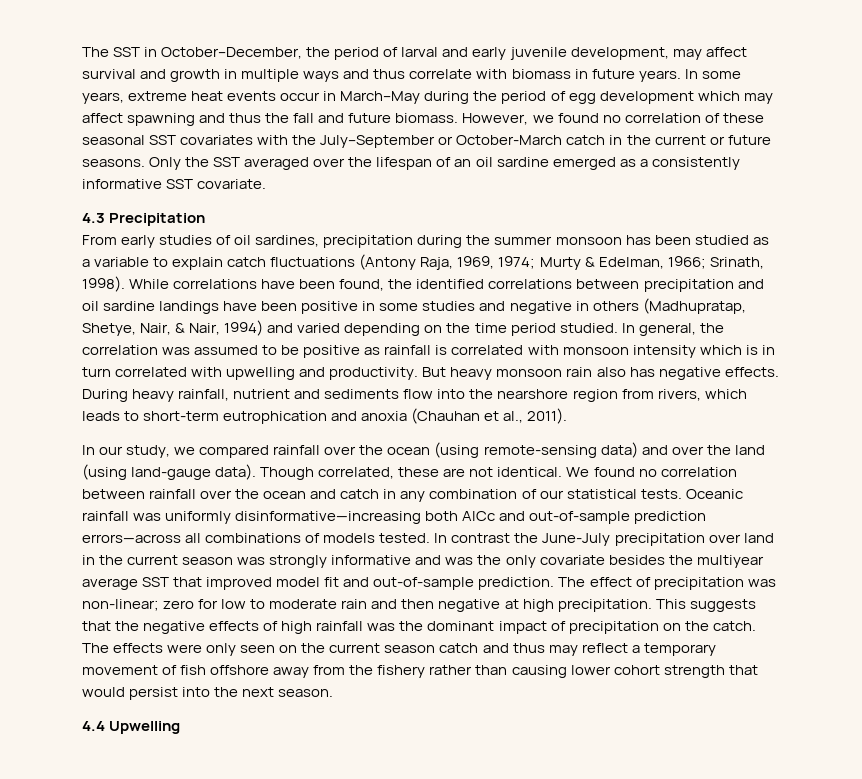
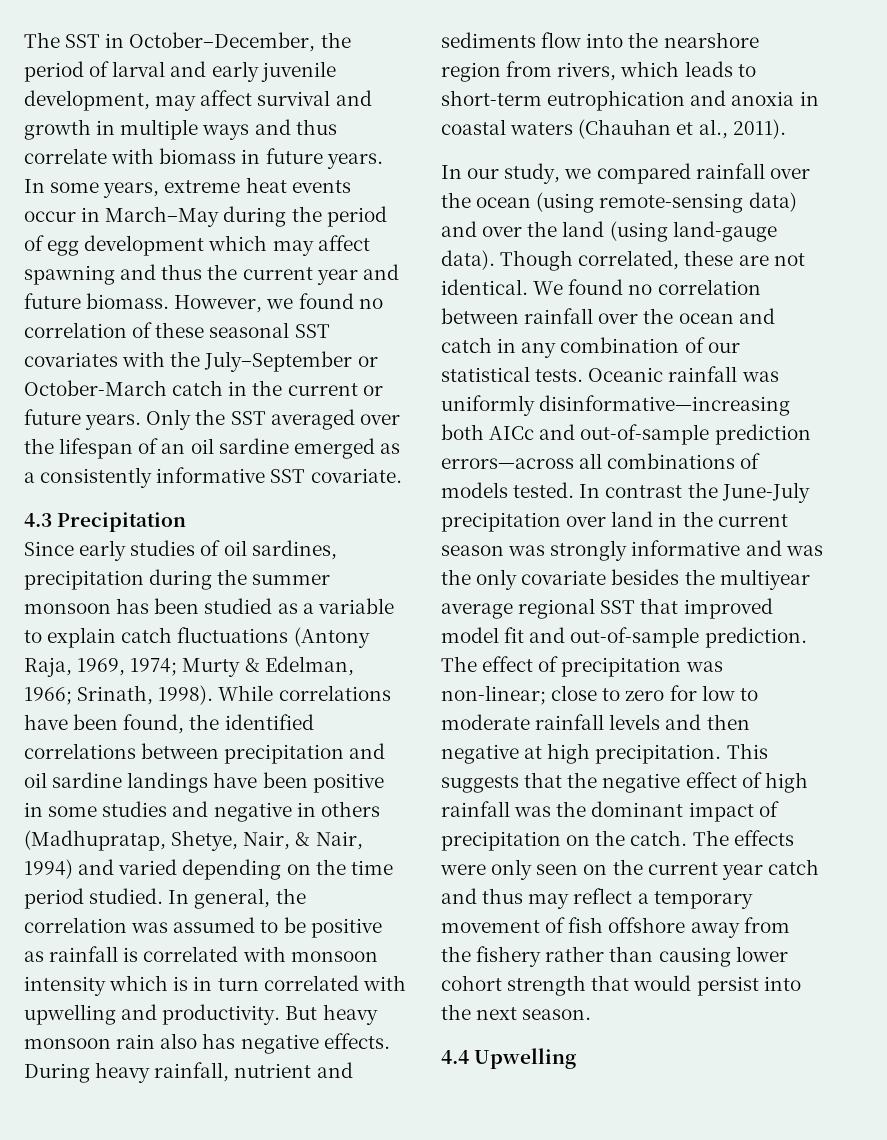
- In some years, extreme heat events occur in March–May during the period of egg development which may affect spawning and thus the fall and future biomass.
+ In some years, extreme heat events occur in March–May during the period of egg development which may affect spawning and thus the current year and future biomass.
- However, we found no correlation of these seasonal SST covariates with the July–September or October-March catch in the current or future seasons.
+ However, we found no correlation of these seasonal SST covariates with the July–September or October-March catch in the current or future years.
- From early studies of oil sardines, precipitation during the summer monsoon has been studied as a variable to explain catch fluctuations (Antony Raja, 1969, 1974; Murty & Edelman, 1966; Srinath, 1998).
+ Since early studies of oil sardines, precipitation during the summer monsoon has been studied as a variable to explain catch fluctuations (Antony Raja, 1969, 1974; Murty & Edelman, 1966; Srinath, 1998).
- During heavy rainfall, nutrient and sediments flow into the nearshore region from rivers, which leads to short-term eutrophication and anoxia (Chauhan et al., 2011).
+ During heavy rainfall, nutrient and sediments flow into the nearshore region from rivers, which leads to short-term eutrophication and anoxia in coastal waters (Chauhan et al., 2011).
- In contrast the June-July precipitation over land in the current season was strongly informative and was the only covariate besides the multiyear average SST that improved model fit and out-of-sample prediction.
+ In contrast the June-July precipitation over land in the current season was strongly informative and was the only covariate besides the multiyear average regional SST that improved model fit and out-of-sample prediction.
- The effect of precipitation was non-linear; zero for low to moderate rain and then negative at high precipitation.
+ The effect of precipitation was non-linear; close to zero for low to moderate rainfall levels and then negative at high precipitation.
- This suggests that the negative effects of high rainfall was the dominant impact of precipitation on the catch.
+ This suggests that the negative effect of high rainfall was the dominant impact of precipitation on the catch.
- The effects were only seen on the current season catch and thus may reflect a temporary movement of fish offshore away from the fishery rather than causing lower cohort strength that would persist into the next season.
+ The effects were only seen on the current year catch and thus may reflect a temporary movement of fish offshore away from the fishery rather than causing lower cohort strength that would persist into the next season.

